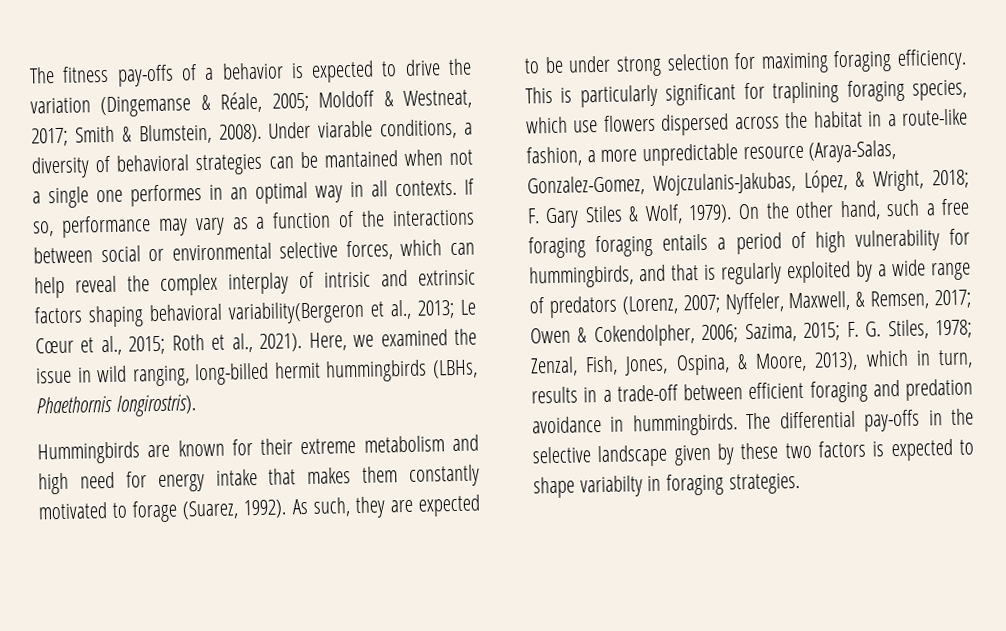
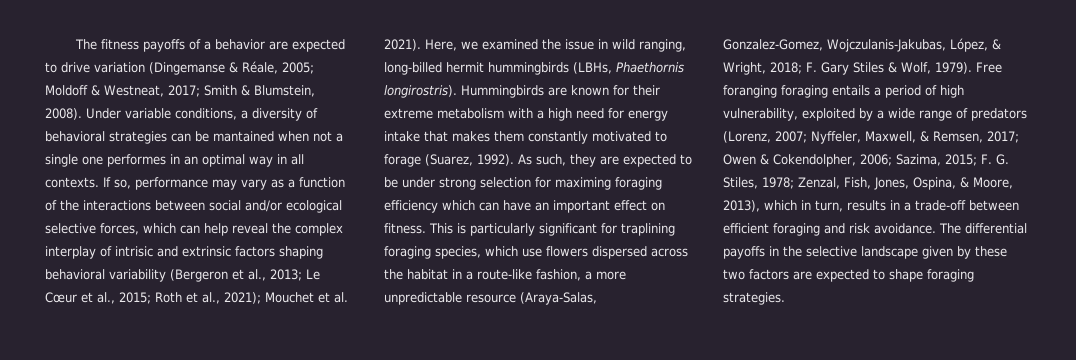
- The fitness pay-offs of a behavior is expected to drive the variation (Dingemanse & Réale, 2005; Moldoff & Westneat, 2017; Smith & Blumstein, 2008).
+ The fitness payoffs of a behavior are expected to drive variation (Dingemanse & Réale, 2005; Moldoff & Westneat, 2017; Smith & Blumstein, 2008).
- Under viarable conditions, a diversity of behavioral strategies can be mantained when not a single one performes in an optimal way in all contexts.
+ Under variable conditions, a diversity of behavioral strategies can be mantained when not a single one performes in an optimal way in all contexts.
- If so, performance may vary as a function of the interactions between social or environmental selective forces, which can help reveal the complex interplay of intrisic and extrinsic factors shaping behavioral variability(Bergeron et al., 2013; Le Cœur et al., 2015; Roth et al., 2021).
+ If so, performance may vary as a function of the interactions between social and/or ecological selective forces, which can help reveal the complex interplay of intrisic and extrinsic factors shaping behavioral variability (Bergeron et al., 2013; Le Cœur et al., 2015; Roth et al., 2021); Mouchet et al. 2021).
- Here, we examined the issue in wild ranging, long-billed hermit hummingbirds (LBHs, Phaethornis longirostris).
- Hummingbirds are known for their extreme metabolism and high need for energy intake that makes them constantly motivated to forage (Suarez, 1992).
+ Here, we examined the issue in wild ranging, long-billed hermit hummingbirds (LBHs, Phaethornis longirostris). Hummingbirds are known for their extreme metabolism with a high need for energy intake that makes them constantly motivated to forage (Suarez, 1992).
- As such, they are expected to be under strong selection for maximing foraging efficiency.
+ As such, they are expected to be under strong selection for maximing foraging efficiency which can have an important effect on fitness.
- On the other hand, such a free foraging foraging entails a period of high vulnerability for hummingbirds, and that is regularly exploited by a wide range of predators (Lorenz, 2007; Nyffeler, Maxwell, & Remsen, 2017; Owen & Cokendolpher, 2006; Sazima, 2015; F. G. Stiles, 1978; Zenzal, Fish, Jones, Ospina, & Moore, 2013), which in turn, results in a trade-off between efficient foraging and predation avoidance in hummingbirds.
+ Free foranging foraging entails a period of high vulnerability, exploited by a wide range of predators (Lorenz, 2007; Nyffeler, Maxwell, & Remsen, 2017; Owen & Cokendolpher, 2006; Sazima, 2015; F. G. Stiles, 1978; Zenzal, Fish, Jones, Ospina, & Moore, 2013), which in turn, results in a trade-off between efficient foraging and risk avoidance.
- The differential pay-offs in the selective landscape given by these two factors is expected to shape variabilty in foraging strategies.
+ The differential payoffs in the selective landscape given by these two factors are expected to shape foraging strategies.

